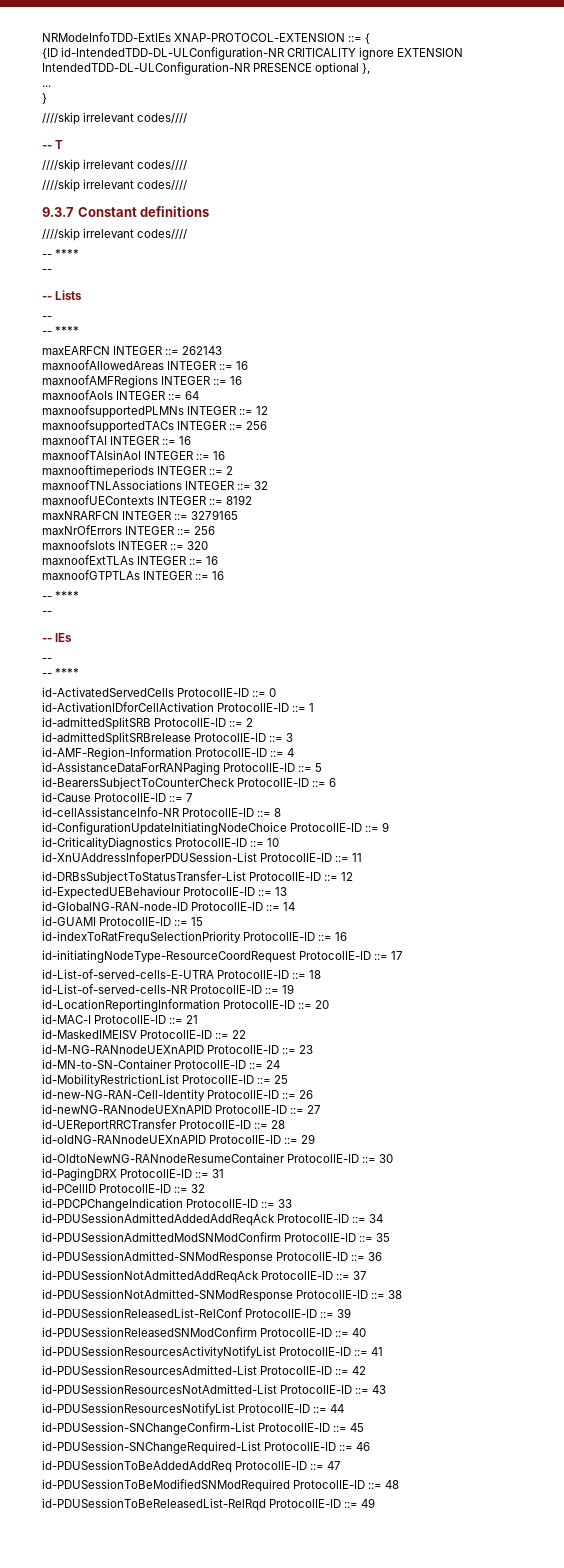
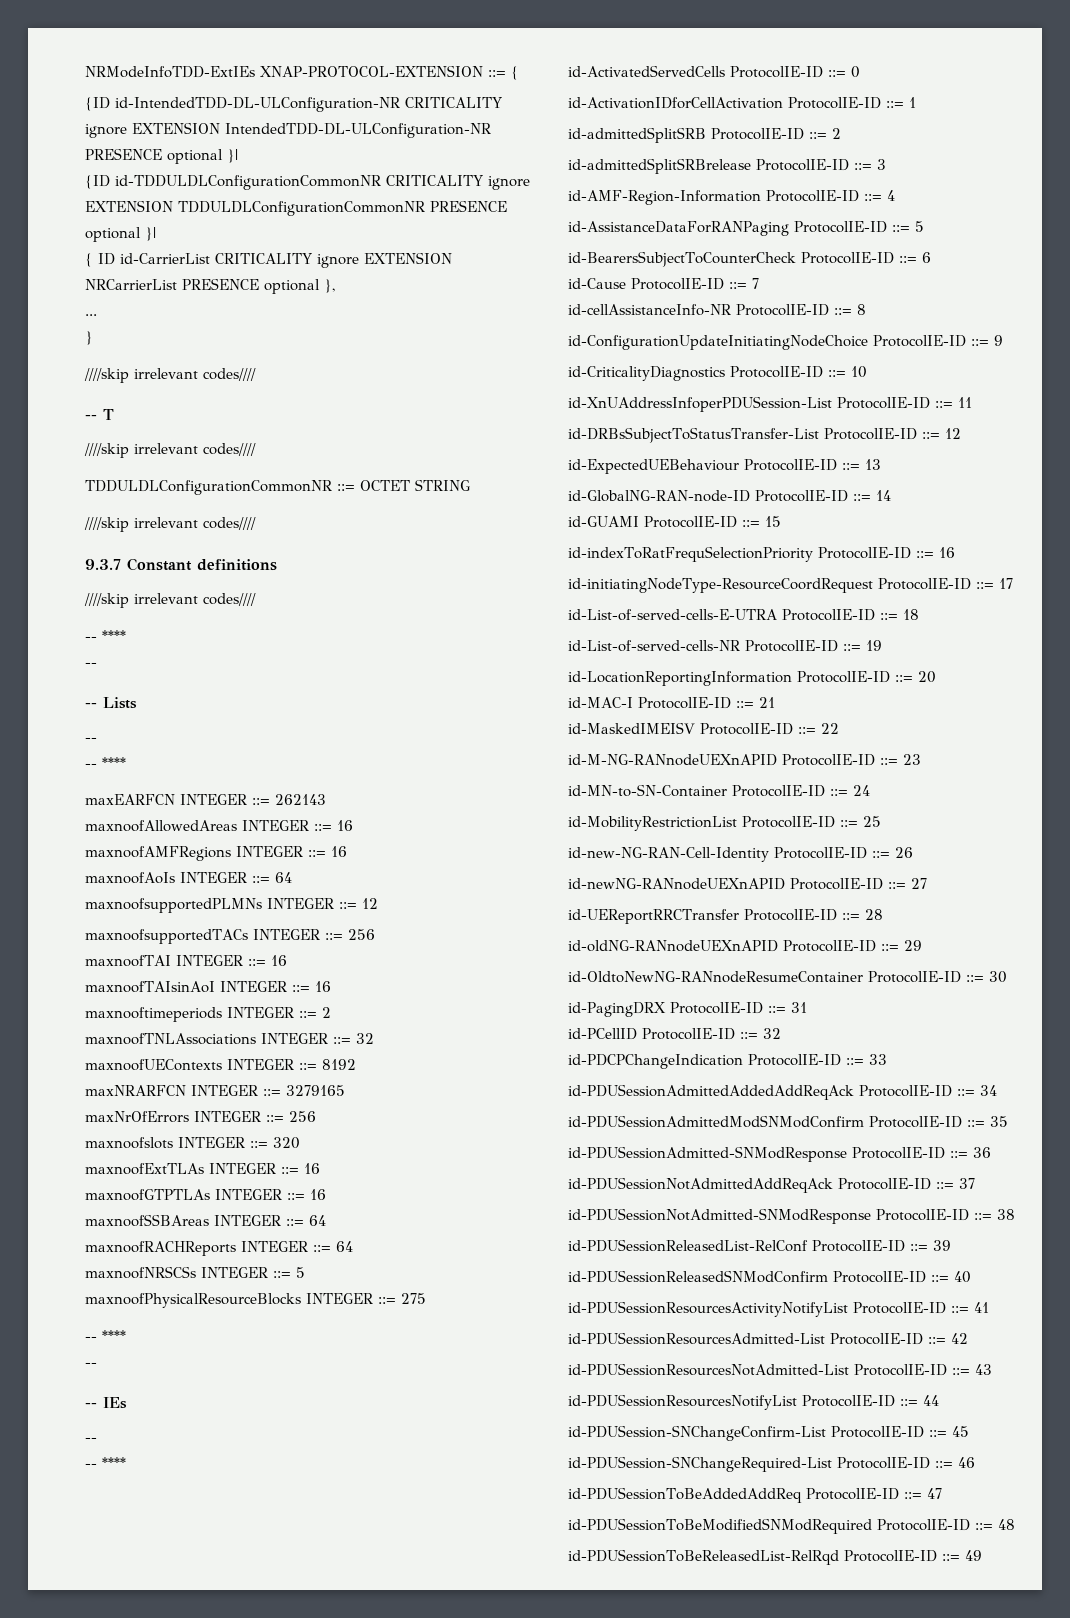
- {ID id-IntendedTDD-DL-ULConfiguration-NR CRITICALITY ignore EXTENSION IntendedTDD-DL-ULConfiguration-NR PRESENCE optional },
+ {ID id-IntendedTDD-DL-ULConfiguration-NR CRITICALITY ignore EXTENSION IntendedTDD-DL-ULConfiguration-NR PRESENCE optional }|
+ {ID id-TDDULDLConfigurationCommonNR CRITICALITY ignore EXTENSION TDDULDLConfigurationCommonNR PRESENCE optional }|
+ { ID id-CarrierList CRITICALITY ignore EXTENSION NRCarrierList PRESENCE optional },
+ TDDULDLConfigurationCommonNR ::= OCTET STRING
+ maxnoofSSBAreas INTEGER ::= 64
+ maxnoofRACHReports INTEGER ::= 64
+ maxnoofNRSCSs INTEGER ::= 5
+ maxnoofPhysicalResourceBlocks INTEGER ::= 275

